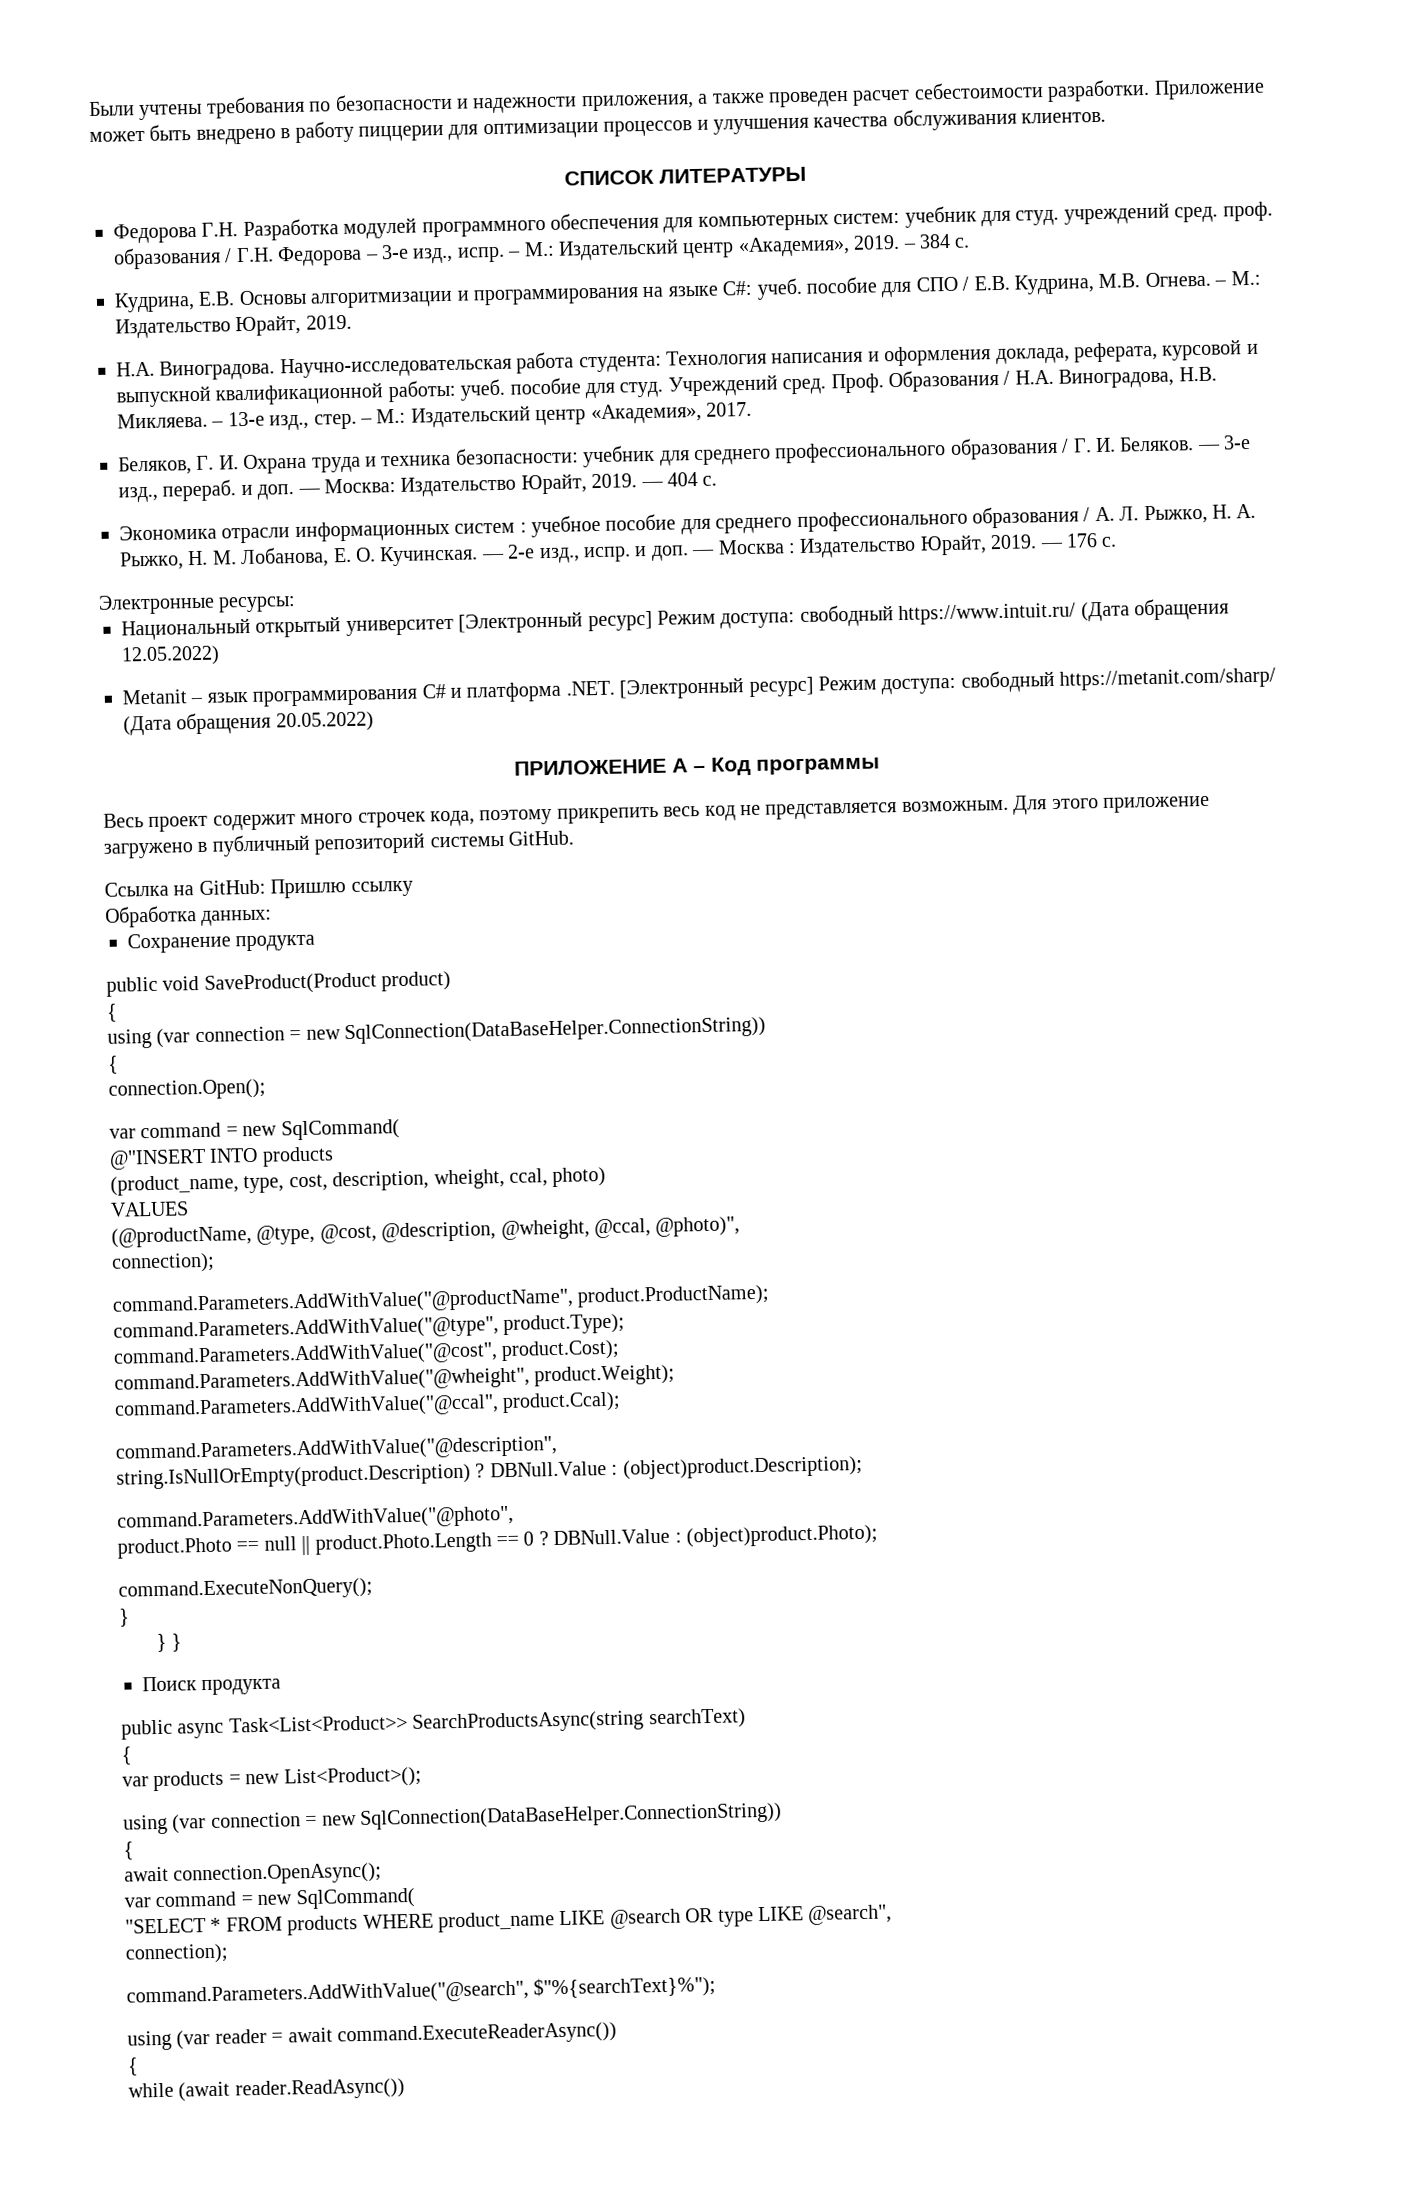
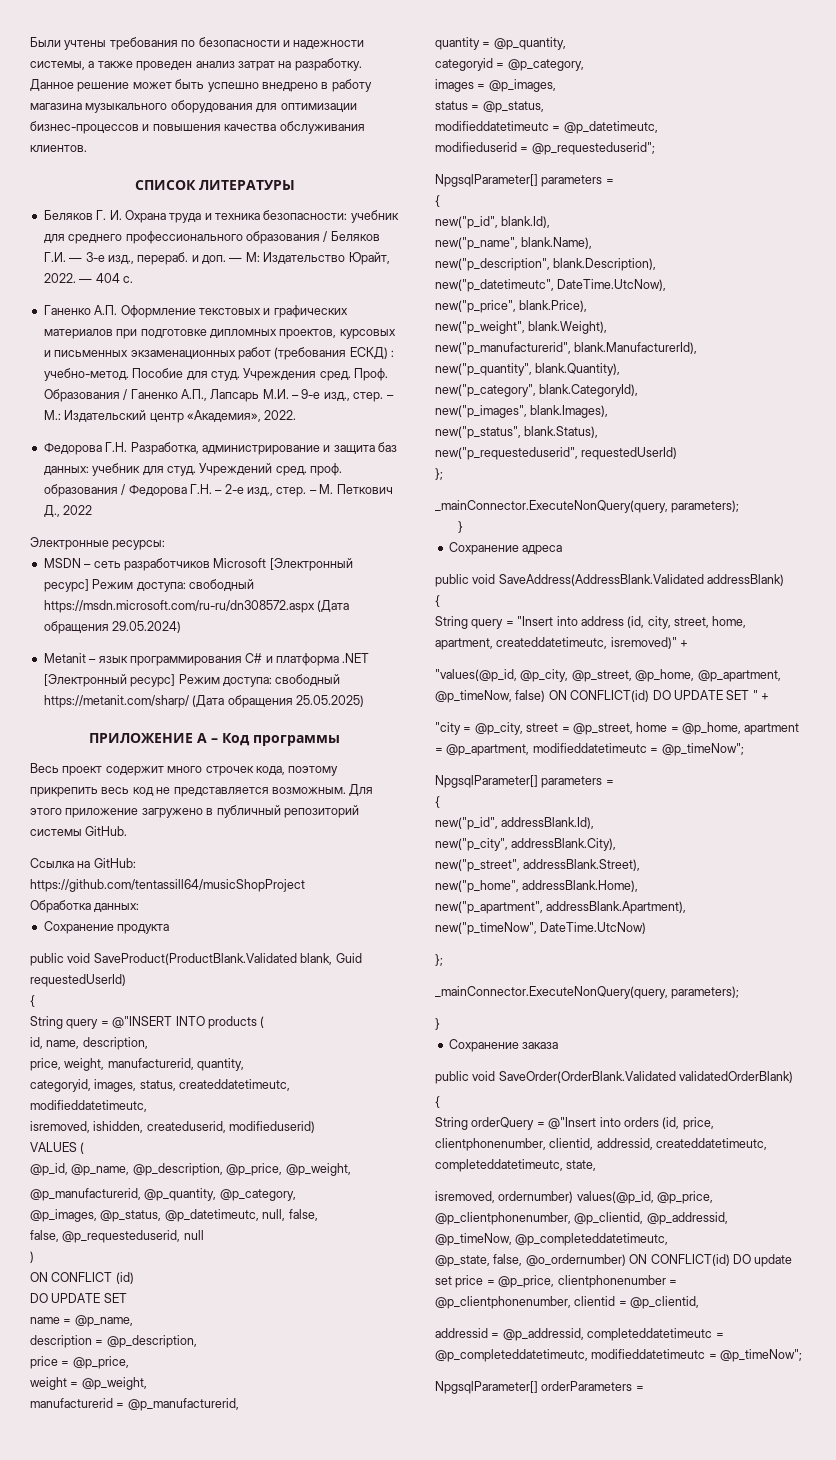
- Были учтены требования по безопасности и надежности приложения, а также проведен расчет себестоимости разработки. Приложение может быть внедрено в работу пиццерии для оптимизации процессов и улучшения качества обслуживания клиентов.
+ Были учтены требования по безопасности и надежности системы, а также проведен анализ затрат на разработку. Данное решение может быть успешно внедрено в работу магазина музыкального оборудования для оптимизации бизнес-процессов и повышения качества обслуживания клиентов.
- Федорова Г.Н. Разработка модулей программного обеспечения для компьютерных систем: учебник для студ. учреждений сред. проф. образования / Г.Н. Федорова – 3-е изд., испр. – М.: Издательский центр «Академия», 2019. – 384 с.
- Кудрина, Е.В. Основы алгоритмизации и программирования на языке С#: учеб. пособие для СПО / Е.В. Кудрина, М.В. Огнева. – М.: Издательство Юрайт, 2019.
- Н.А. Виноградова. Научно-исследовательская работа студента: Технология написания и оформления доклада, реферата, курсовой и выпускной квалификационной работы: учеб. пособие для студ. Учреждений сред. Проф. Образования / Н.А. Виноградова, Н.В. Микляева. – 13-е изд., стер. – М.: Издательский центр «Академия», 2017.
- Беляков, Г. И. Охрана труда и техника безопасности: учебник для среднего профессионального образования / Г. И. Беляков. — 3-е изд., перераб. и доп.
+ Беляков Г. И. Охрана труда и техника безопасности: учебник для среднего профессионального образования / Беляков Г.И. — 3-е изд., перераб. и доп.
- — Москва: Издательство Юрайт, 2019.
+ — М: Издательство Юрайт, 2022.
- Экономика отрасли информационных систем : учебное пособие для среднего профессионального образования / А. Л. Рыжко, Н. А. Рыжко, Н. М. Лобанова, Е. О. Кучинская. — 2-е изд., испр. и доп. — Москва : Издательство Юрайт, 2019. — 176 с.
+ Ганенко А.П. Оформление текстовых и графических материалов при подготовке дипломных проектов, курсовых и письменных экзаменационных работ (требования ЕСКД) : учебно-метод. Пособие для студ. Учреждения сред. Проф. Образования / Ганенко А.П., Лапсарь М.И. – 9-е изд., стер. – М.: Издательский центр «Академия», 2022.
+ Федорова Г.Н. Разработка, администрирование и защита баз данных: учебник для студ. Учреждений сред. проф. образования / Федорова Г.Н. – 2-е изд., стер. – М. Петкович Д., 2022
  Электронные ресурсы:
- Национальный открытый университет [Электронный ресурс] Режим доступа: свободный https://www.intuit.ru/ (Дата обращения 12.05.2022)
+ MSDN – сеть разработчиков Microsoft [Электронный ресурс] Режим доступа: свободный https://msdn.microsoft.com/ru-ru/dn308572.aspx (Дата обращения 29.05.2024)
- Metanit – язык программирования С# и платформа .NET. [Электронный ресурс] Режим доступа: свободный https://metanit.com/sharp/ (Дата обращения 20.05.2022)
+ Metanit – язык программирования С# и платформа .NET [Электронный ресурс] Режим доступа: свободный https://metanit.com/sharp/ (Дата обращения 25.05.2025)
- Ссылка на GitHub: Пришлю ссылку
+ Ссылка на GitHub: https://github.com/tentassill64/musicShopProject
- public void SaveProduct(Product product)
+ public void SaveProduct(ProductBlank.Validated blank, Guid requestedUserId)
  {
- using (var connection = new SqlConnection(DataBaseHelper.ConnectionString))
+ String query = @"INSERT INTO products (
+ id, name, description,
+ price, weight, manufacturerid, quantity,
+ categoryid, images, status, createddatetimeutc, modifieddatetimeutc,
+ isremoved, ishidden, createduserid, modifieduserid)
+ VALUES (
+ @p_id, @p_name, @p_description, @p_price, @p_weight,
+ @p_manufacturerid, @p_quantity, @p_category,
+ @p_images, @p_status, @p_datetimeutc, null, false,
+ false, @p_requesteduserid, null
+ )
+ ON CONFLICT (id)
+ DO UPDATE SET
+ name = @p_name,
+ description = @p_description,
+ price = @p_price,
+ weight = @p_weight,
+ manufacturerid = @p_manufacturerid,
+ quantity = @p_quantity,
+ categoryid = @p_category,
+ images = @p_images,
+ status = @p_status,
+ modifieddatetimeutc = @p_datetimeutc,
+ modifieduserid = @p_requesteduserid";
+ NpgsqlParameter[] parameters =
  {
- connection.Open();
- var command = new SqlCommand(
- @"INSERT INTO products
- (product_name, type, cost, description, wheight, ccal, photo)
- VALUES
- (@productName, @type, @cost, @description, @wheight, @ccal, @photo)",
- connection);
- command.Parameters.AddWithValue("@productName", product.ProductName);
- command.Parameters.AddWithValue("@type", product.Type);
- command.Parameters.AddWithValue("@cost", product.Cost);
- command.Parameters.AddWithValue("@wheight", product.Weight);
- command.Parameters.AddWithValue("@ccal", product.Ccal);
- command.Parameters.AddWithValue("@description",
- string.IsNullOrEmpty(product.Description) ? DBNull.Value : (object)product.Description);
- command.Parameters.AddWithValue("@photo",
- product.Photo == null || product.Photo.Length == 0 ? DBNull.Value : (object)product.Photo);
- command.ExecuteNonQuery();
+ new("p_id", blank.Id),
+ new("p_name", blank.Name),
+ new("p_description", blank.Description),
+ new("p_datetimeutc", DateTime.UtcNow),
+ new("p_price", blank.Price),
+ new("p_weight", blank.Weight),
+ new("p_manufacturerid", blank.ManufacturerId),
+ new("p_quantity", blank.Quantity),
+ new("p_category", blank.CategoryId),
+ new("p_images", blank.Images),
+ new("p_status", blank.Status),
+ new("p_requesteduserid", requestedUserId)
+ };
+ _mainConnector.ExecuteNonQuery(query, parameters);
  }
- } }
- Поиск продукта
- public async Task<List<Product>> SearchProductsAsync(string searchText)
+ Сохранение адреса
+ public void SaveAddress(AddressBlank.Validated addressBlank)
  {
- var products = new List<Product>();
- using (var connection = new SqlConnection(DataBaseHelper.ConnectionString))
+ String query = "Insert into address (id, city, street, home, apartment, createddatetimeutc, isremoved)" +
+ "values(@p_id, @p_city, @p_street, @p_home, @p_apartment, @p_timeNow, false) ON CONFLICT(id) DO UPDATE SET " +
+ "city = @p_city, street = @p_street, home = @p_home, apartment = @p_apartment, modifieddatetimeutc = @p_timeNow";
+ NpgsqlParameter[] parameters =
  {
- await connection.OpenAsync();
- var command = new SqlCommand(
- "SELECT * FROM products WHERE product_name LIKE @search OR type LIKE @search",
- connection);
- command.Parameters.AddWithValue("@search", $"%{searchText}%");
- using (var reader = await command.ExecuteReaderAsync())
+ new("p_id", addressBlank.Id),
+ new("p_city", addressBlank.City),
+ new("p_street", addressBlank.Street),
+ new("p_home", addressBlank.Home),
+ new("p_apartment", addressBlank.Apartment),
+ new("p_timeNow", DateTime.UtcNow)
+ };
+ _mainConnector.ExecuteNonQuery(query, parameters);
+ }
+ Сохранение заказа
+ public void SaveOrder(OrderBlank.Validated validatedOrderBlank)
  {
- while (await reader.ReadAsync())
+ String orderQuery = @"Insert into orders (id, price, clientphonenumber, clientid, addressid, createddatetimeutc, completeddatetimeutc, state,
+ isremoved, ordernumber) values(@p_id, @p_price, @p_clientphonenumber, @p_clientid, @p_addressid, @p_timeNow, @p_completeddatetimeutc,
+ @p_state, false, @o_ordernumber) ON CONFLICT(id) DO update set price = @p_price, clientphonenumber = @p_clientphonenumber, clientid = @p_clientid,
+ addressid = @p_addressid, completeddatetimeutc = @p_completeddatetimeutc, modifieddatetimeutc = @p_timeNow";
+ NpgsqlParameter[] orderParameters =

